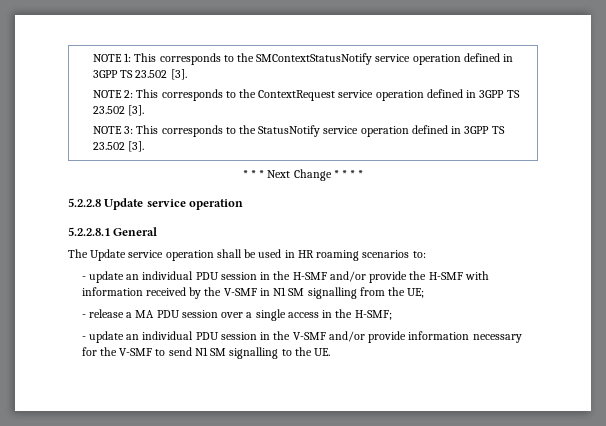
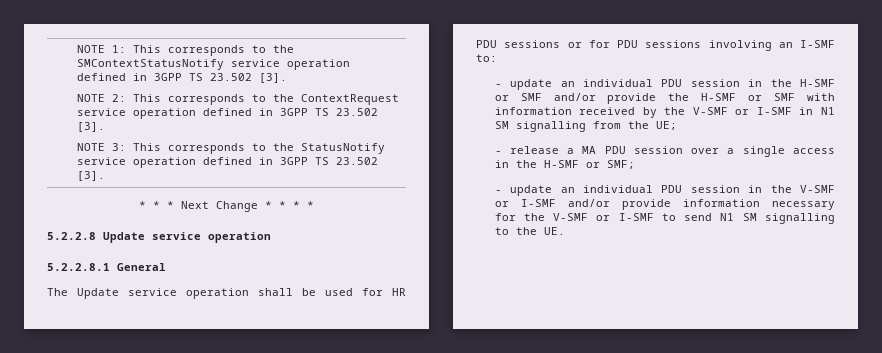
- The Update service operation shall be used in HR roaming scenarios to:
+ The Update service operation shall be used for HR PDU sessions or for PDU sessions involving an I-SMF to:
- - update an individual PDU session in the H-SMF and/or provide the H-SMF with information received by the V-SMF in N1 SM signalling from the UE;
+ - update an individual PDU session in the H-SMF or SMF and/or provide the H-SMF or SMF with information received by the V-SMF or I-SMF in N1 SM signalling from the UE;
- - release a MA PDU session over a single access in the H-SMF;
+ - release a MA PDU session over a single access in the H-SMF or SMF;
- - update an individual PDU session in the V-SMF and/or provide information necessary for the V-SMF to send N1 SM signalling to the UE.
+ - update an individual PDU session in the V-SMF or I-SMF and/or provide information necessary for the V-SMF or I-SMF to send N1 SM signalling to the UE.

